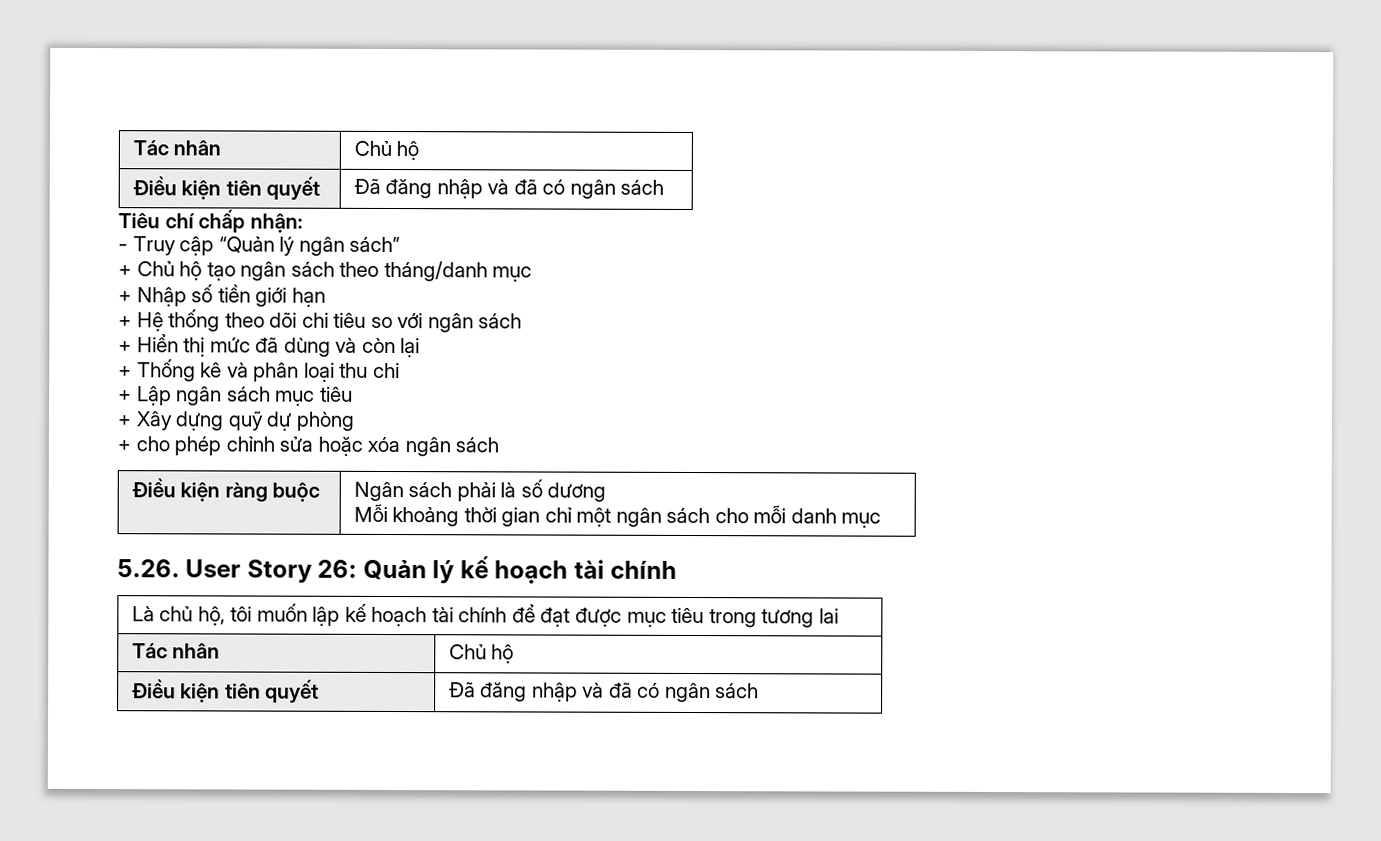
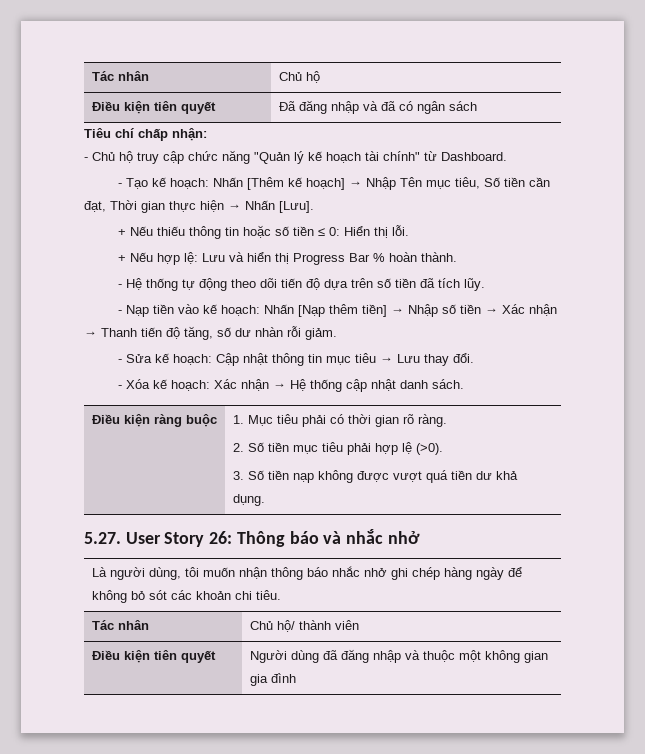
- - Truy cập “Quản lý ngân sách”
- + Chủ hộ tạo ngân sách theo tháng/danh mục
- + Nhập số tiền giới hạn
- + Hệ thống theo dõi chi tiêu so với ngân sách
- + Hiển thị mức đã dùng và còn lại
- + Thống kê và phân loại thu chi
- + Lập ngân sách mục tiêu
- + Xây dựng quỹ dự phòng
- + cho phép chỉnh sửa hoặc xóa ngân sách
- Điều kiện ràng buộc | Ngân sách phải là số dương
- Mỗi khoảng thời gian chỉ một ngân sách cho mỗi danh mục
- 5.26. User Story 26: Quản lý kế hoạch tài chính
- Là chủ hộ, tôi muốn lập kế hoạch tài chính để đạt được mục tiêu trong tương lai
- Tác nhân | Chủ hộ
- Điều kiện tiên quyết | Đã đăng nhập và đã có ngân sách
+ - Chủ hộ truy cập chức năng "Quản lý kế hoạch tài chính" từ Dashboard.
+ - Tạo kế hoạch: Nhấn [Thêm kế hoạch] → Nhập Tên mục tiêu, Số tiền cần đạt, Thời gian thực hiện → Nhấn [Lưu].
+ + Nếu thiếu thông tin hoặc số tiền ≤ 0: Hiển thị lỗi.
+ + Nếu hợp lệ: Lưu và hiển thị Progress Bar % hoàn thành.
+ - Hệ thống tự động theo dõi tiến độ dựa trên số tiền đã tích lũy.
+ - Nạp tiền vào kế hoạch: Nhấn [Nạp thêm tiền] → Nhập số tiền → Xác nhận → Thanh tiến độ tăng, số dư nhàn rỗi giảm.
+ - Sửa kế hoạch: Cập nhật thông tin mục tiêu → Lưu thay đổi.
+ - Xóa kế hoạch: Xác nhận → Hệ thống cập nhật danh sách.
+ Điều kiện ràng buộc | 1. Mục tiêu phải có thời gian rõ ràng.
+ 2. Số tiền mục tiêu phải hợp lệ (>0).
+ 3. Số tiền nạp không được vượt quá tiền dư khả dụng.
+ 5.27. User Story 26: Thông báo và nhắc nhở
+ Là người dùng, tôi muốn nhận thông báo nhắc nhở ghi chép hàng ngày để không bỏ sót các khoản chi tiêu.
+ Tác nhân | Chủ hộ/ thành viên
+ Điều kiện tiên quyết | Người dùng đã đăng nhập và thuộc một không gian gia đình

